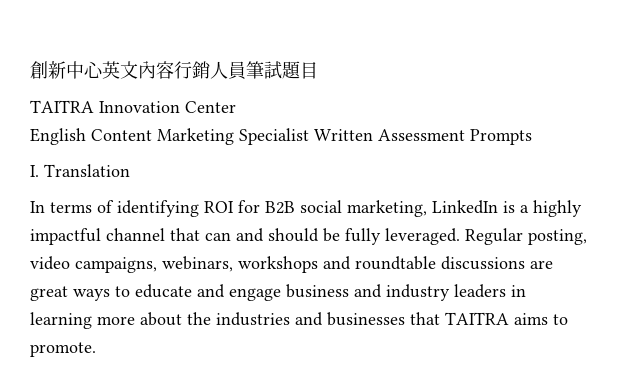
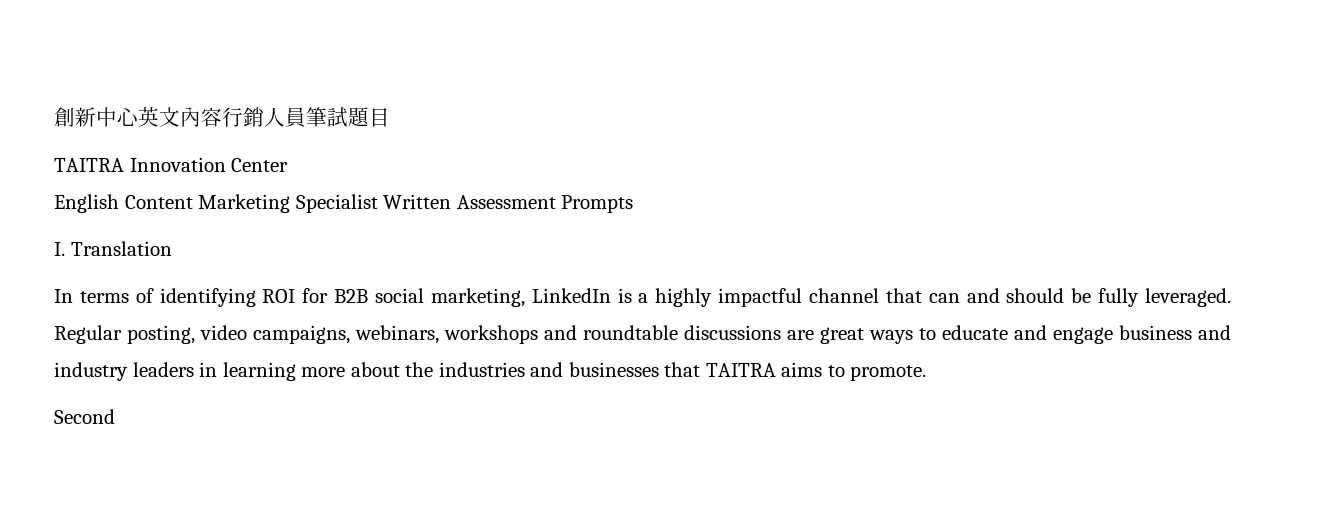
+ Second

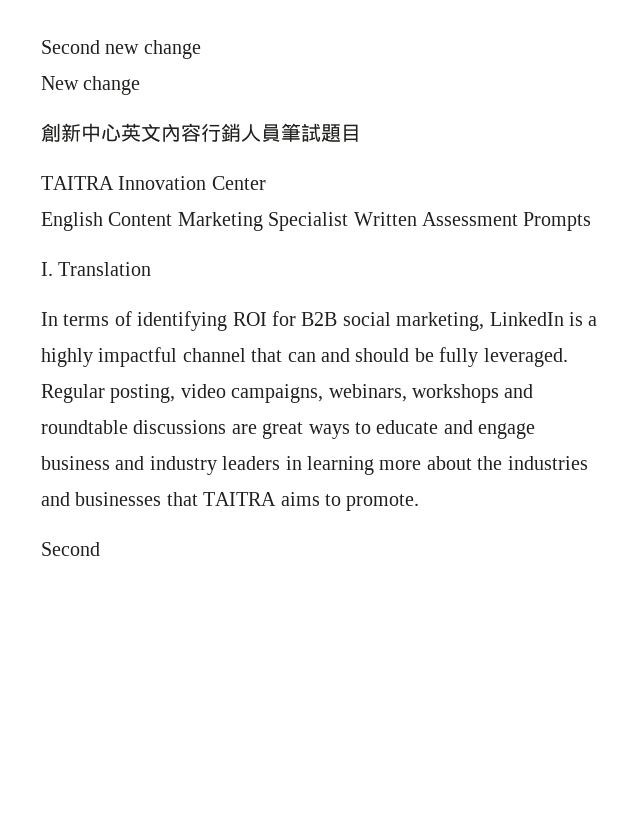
+ Second new change
+ New change

